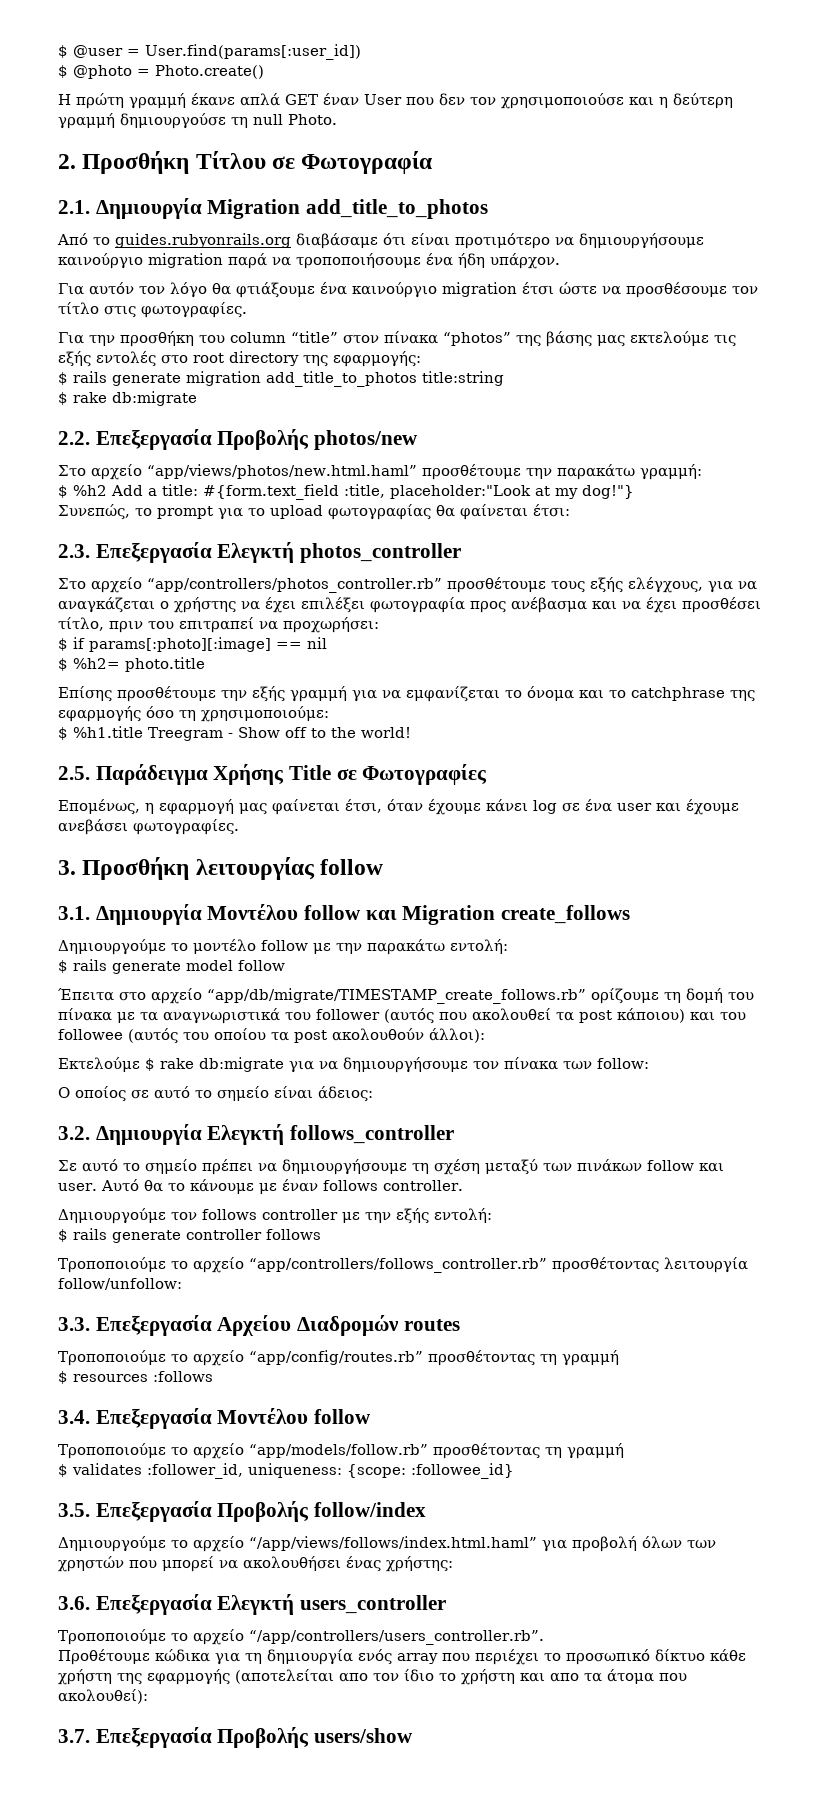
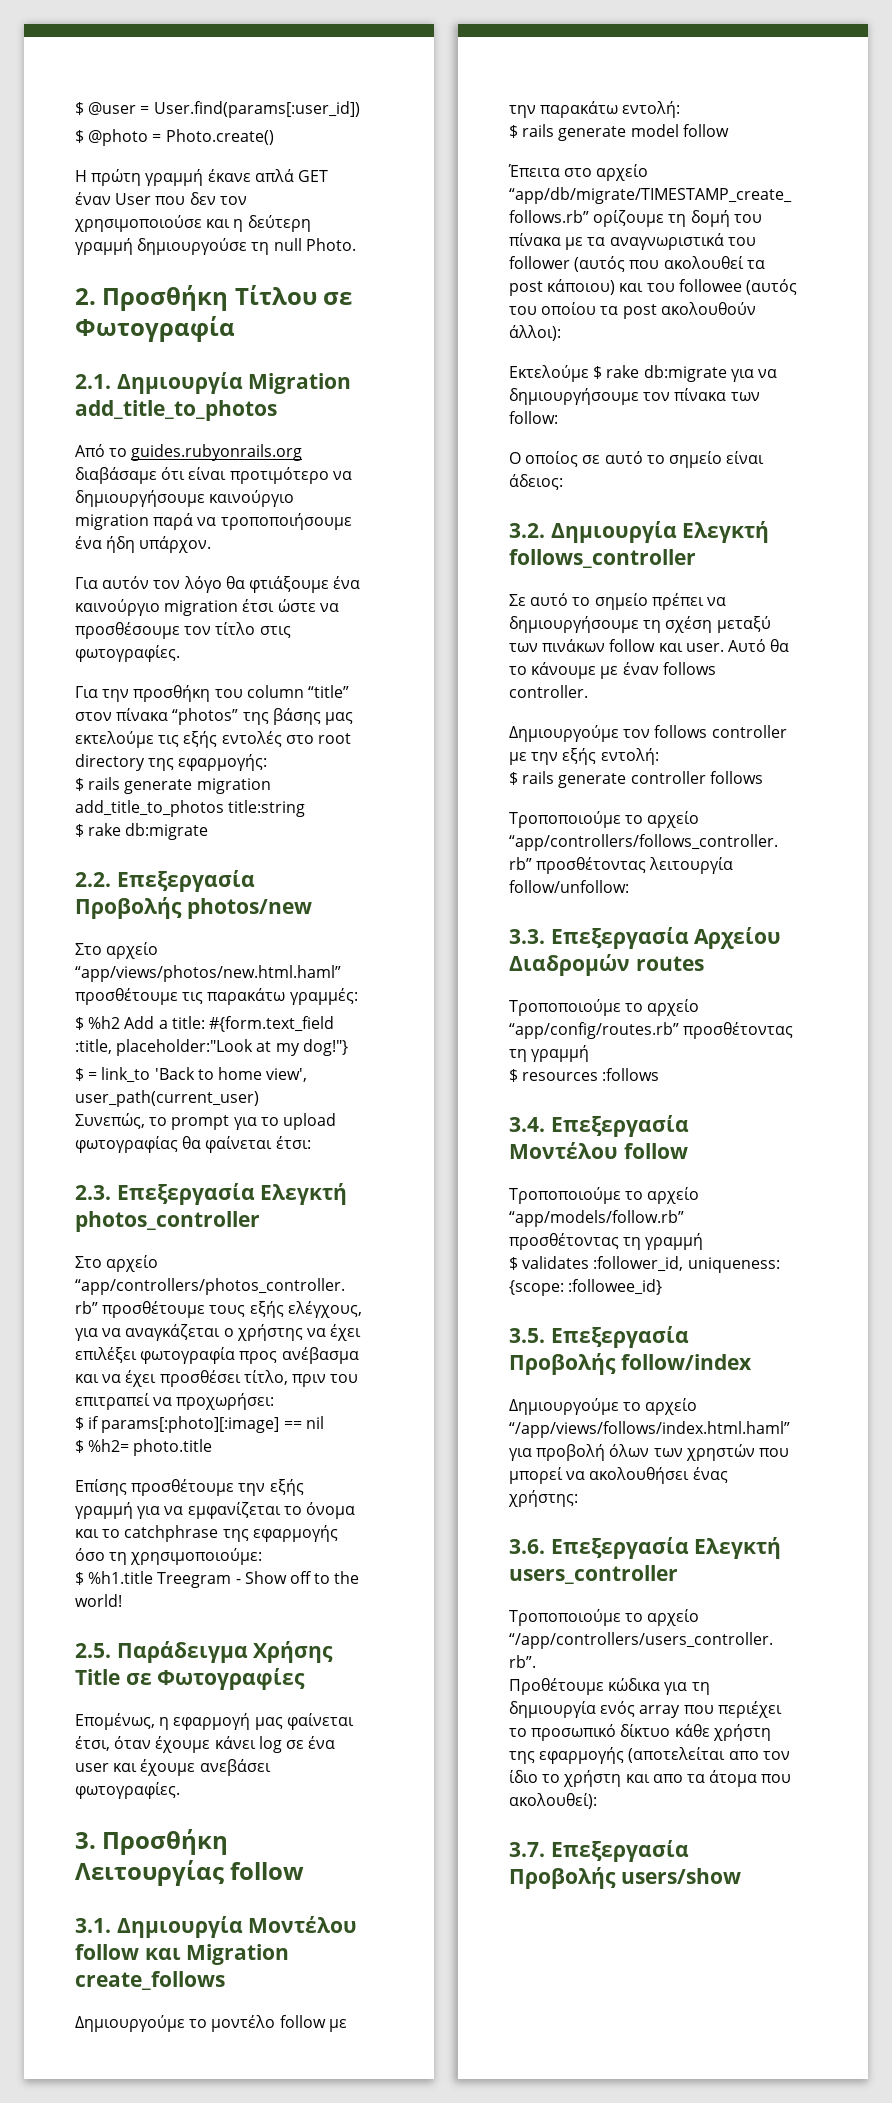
- Στο αρχείο “app/views/photos/new.html.haml” προσθέτουμε την παρακάτω γραμμή:
+ Στο αρχείο “app/views/photos/new.html.haml” προσθέτουμε τις παρακάτω γραμμές:
+ $ = link_to 'Back to home view', user_path(current_user)
- 3. Προσθήκη λειτουργίας follow
+ 3. Προσθήκη Λειτουργίας follow

